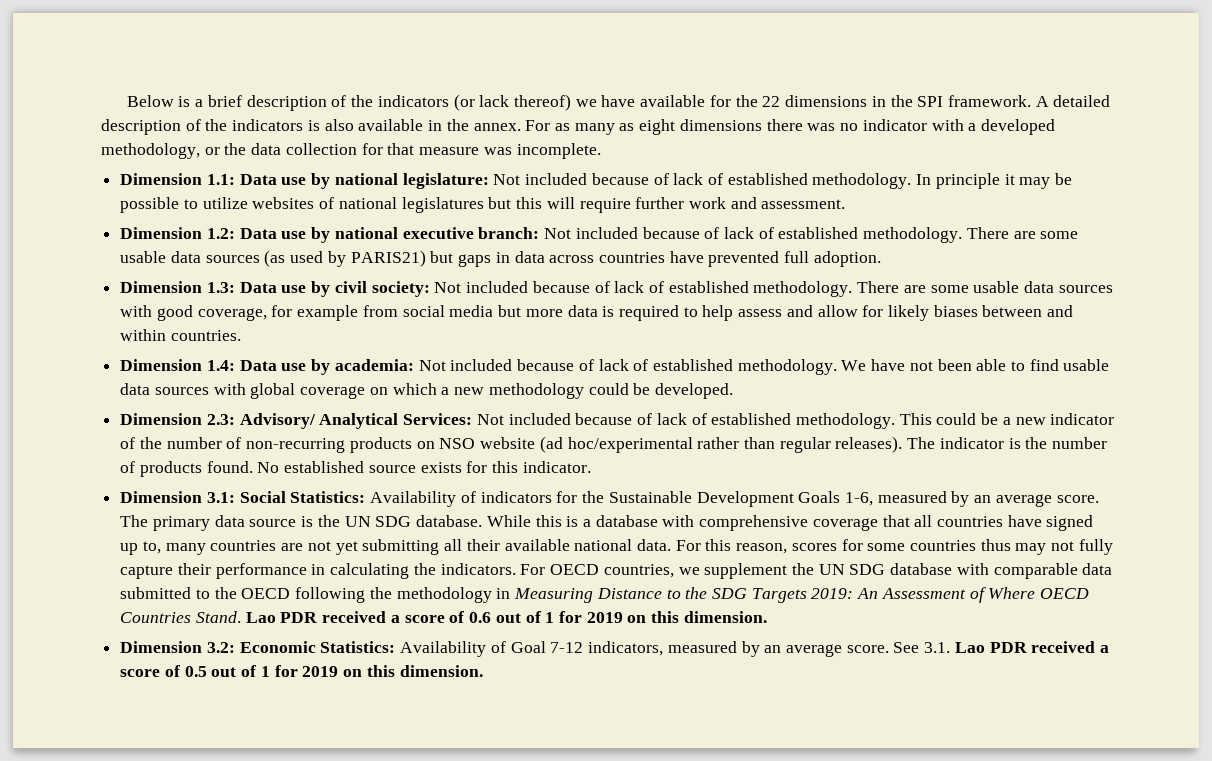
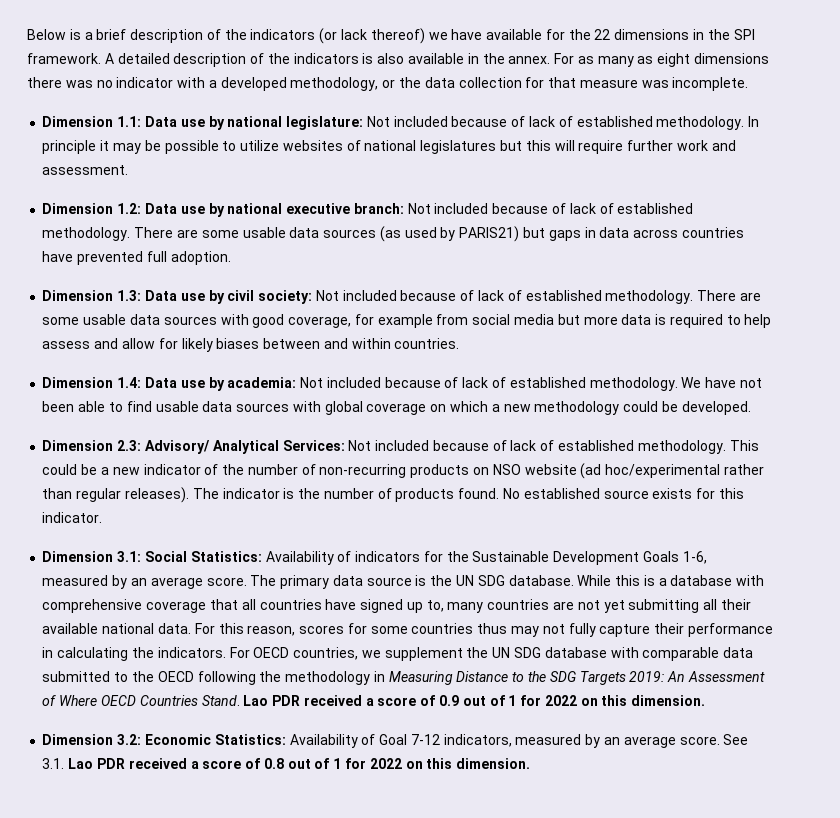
- Lao PDR received a score of 0.6 out of 1 for 2019 on this dimension.
+ Lao PDR received a score of 0.9 out of 1 for 2022 on this dimension.
- See 3.1. Lao PDR received a score of 0.5 out of 1 for 2019 on this dimension.
+ See 3.1. Lao PDR received a score of 0.8 out of 1 for 2022 on this dimension.

